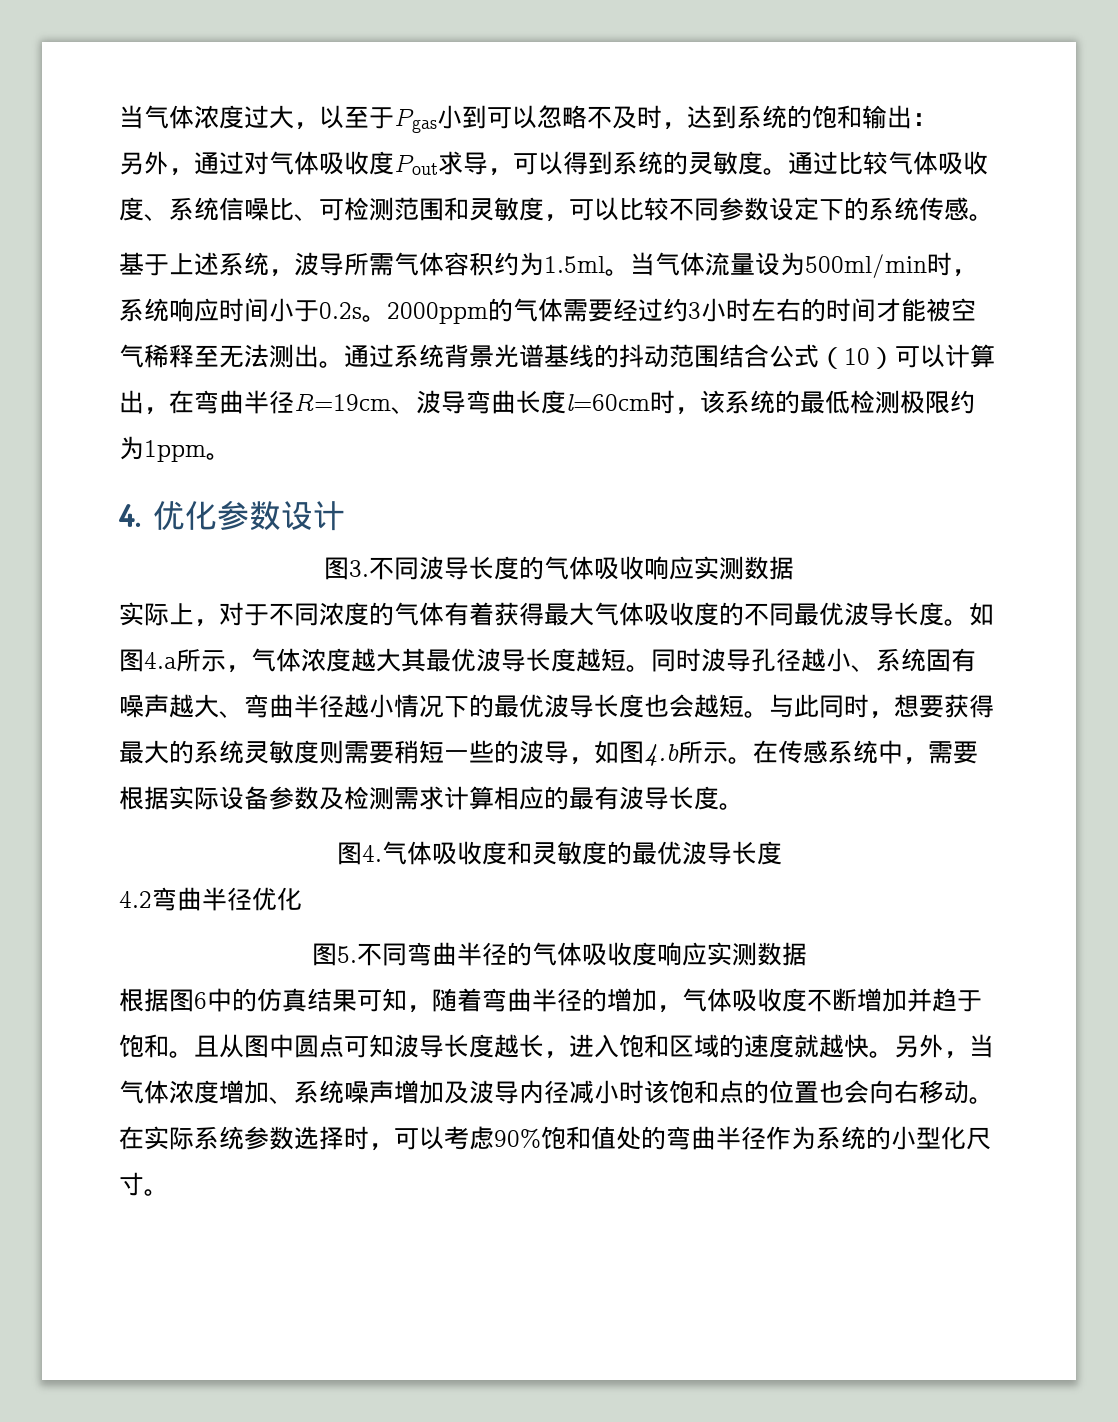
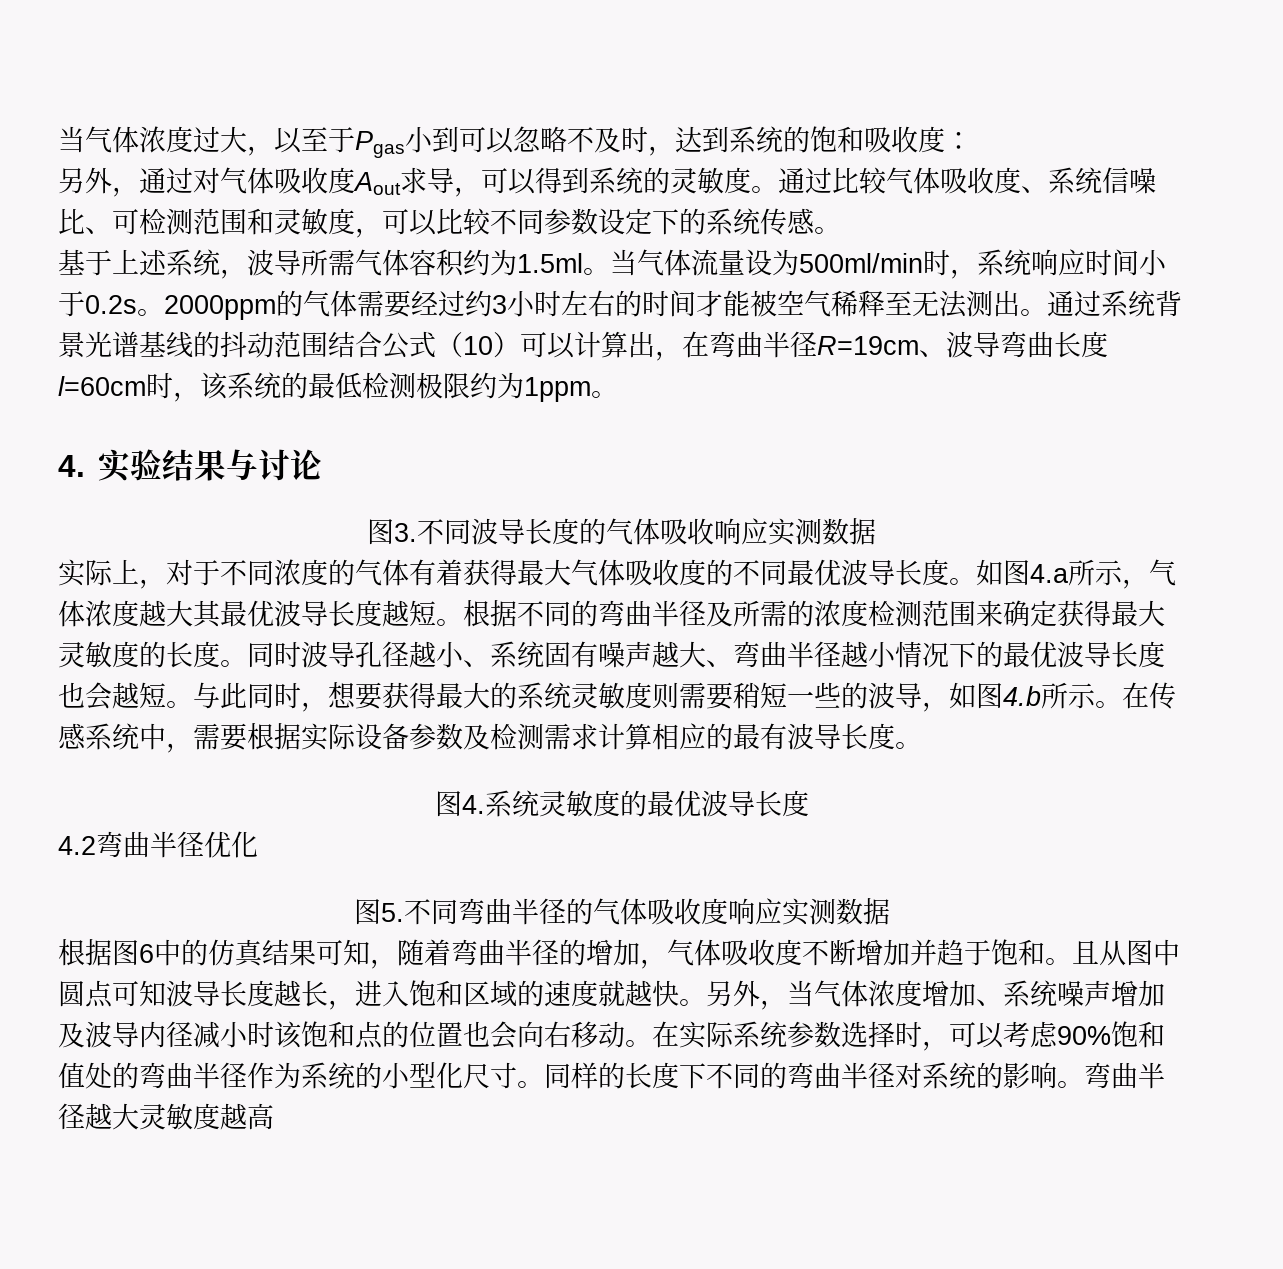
- 当气体浓度过大，以至于Pgas小到可以忽略不及时，达到系统的饱和输出：
+ 当气体浓度过大，以至于Pgas小到可以忽略不及时，达到系统的饱和吸收度：
- 另外，通过对气体吸收度Pout求导，可以得到系统的灵敏度。
+ 另外，通过对气体吸收度Aout求导，可以得到系统的灵敏度。
- 4.优化参数设计
+ 4.实验结果与讨论
+ 根据不同的弯曲半径及所需的浓度检测范围来确定获得最大灵敏度的长度。
- 图4.气体吸收度和灵敏度的最优波导长度
+ 图4.系统灵敏度的最优波导长度
+ 同样的长度下不同的弯曲半径对系统的影响。弯曲半径越大灵敏度越高

